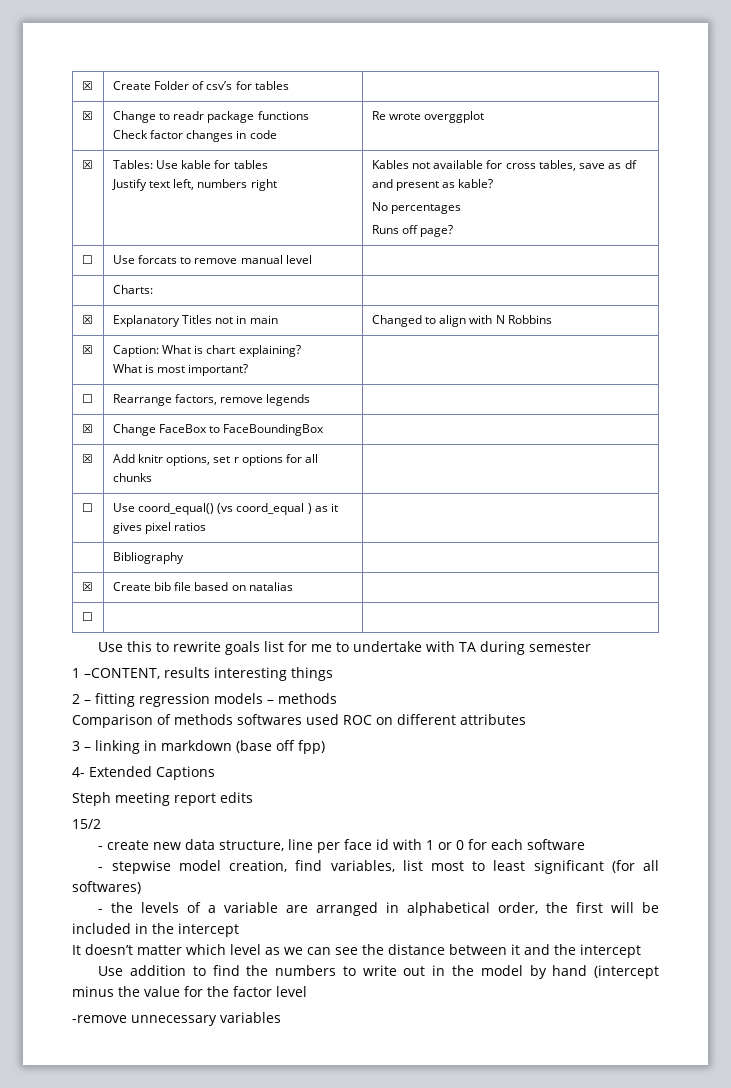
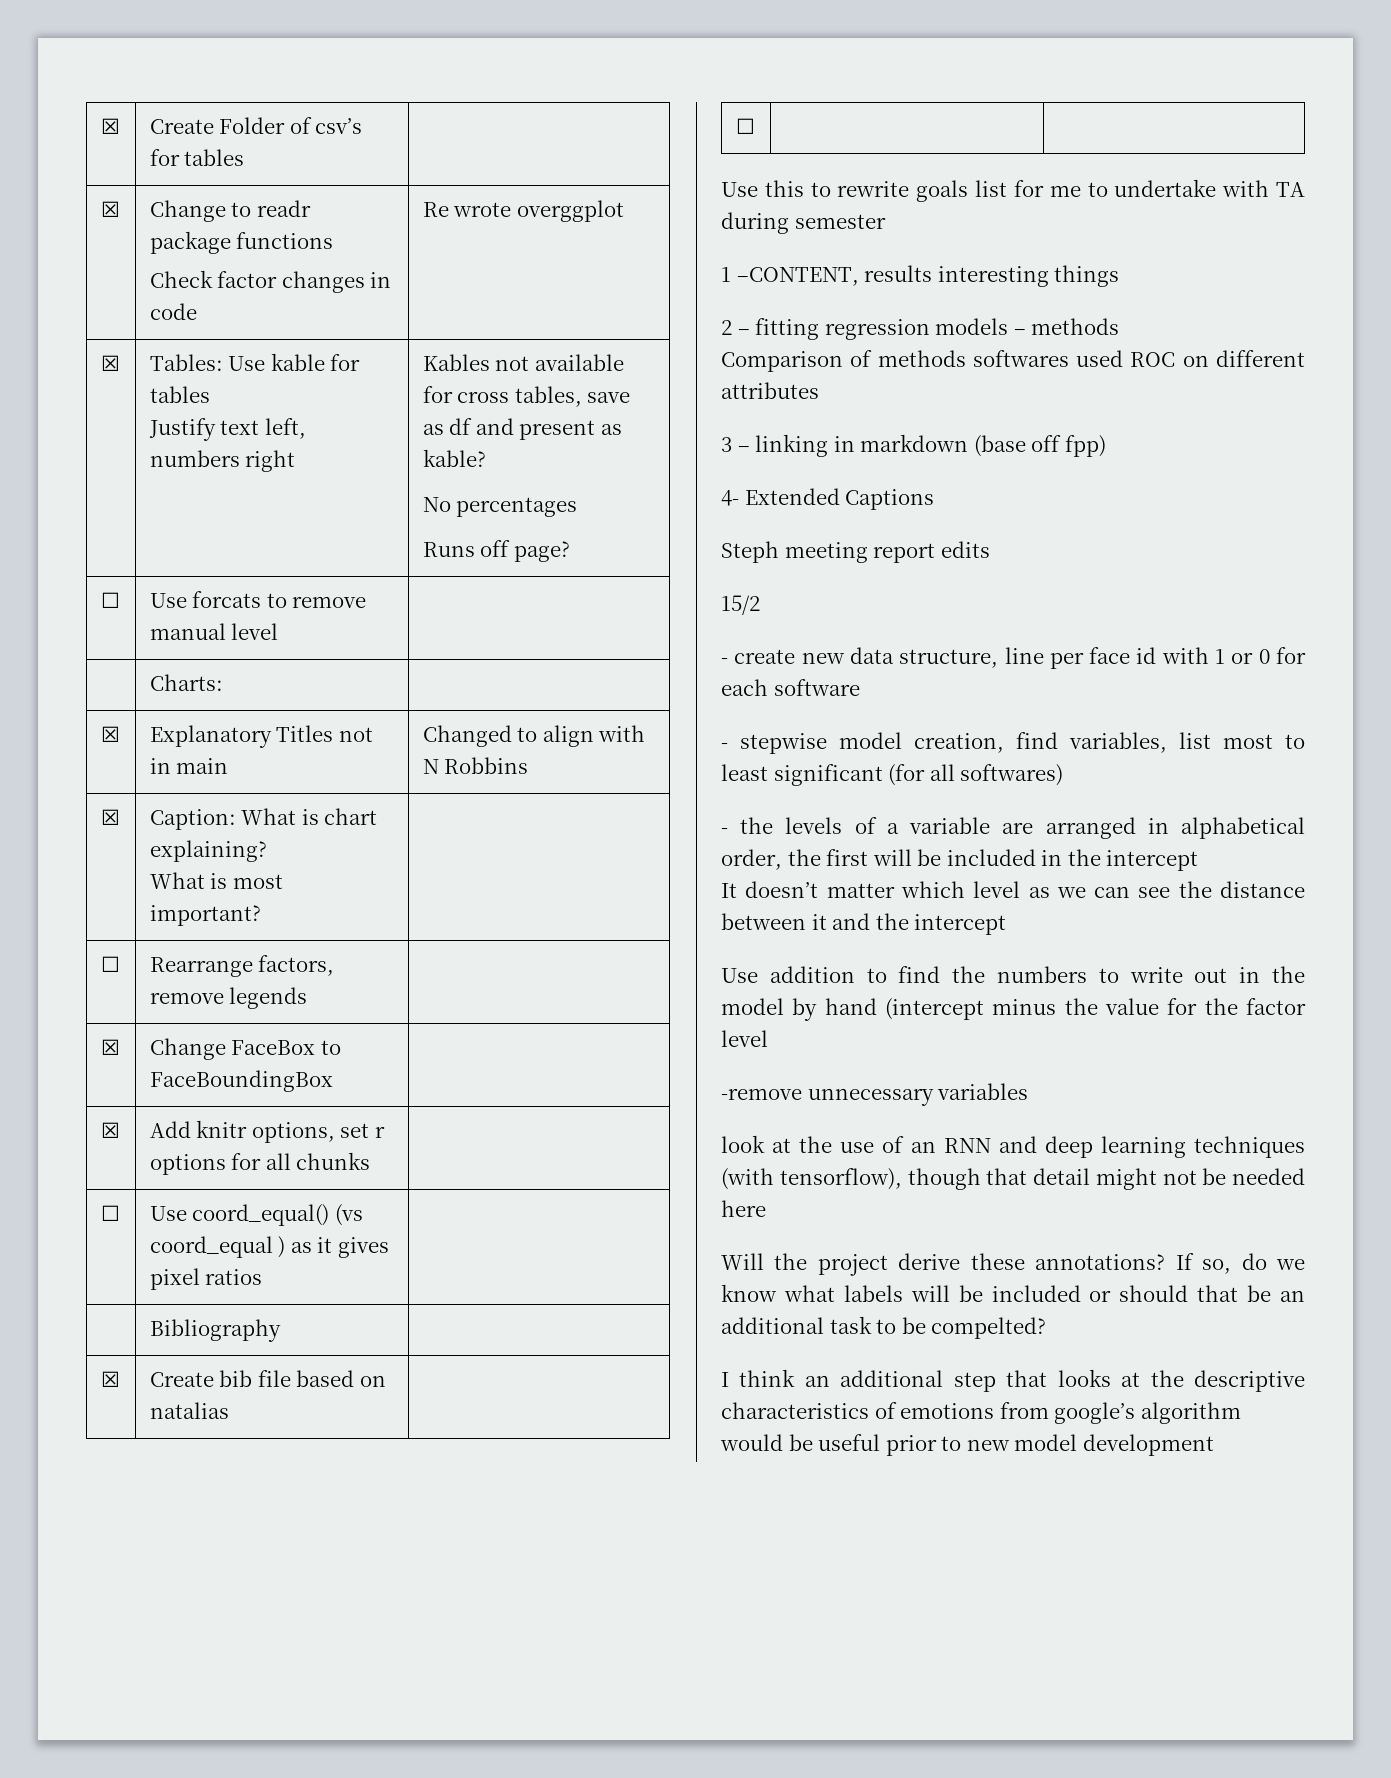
+ look at the use of an RNN and deep learning techniques (with tensorflow), though that detail might not be needed here
+ Will the project derive these annotations? If so, do we know what labels will be included or should that be an additional task to be compelted?
+ I think an additional step that looks at the descriptive characteristics of emotions from google’s algorithm would be useful prior to new model development

